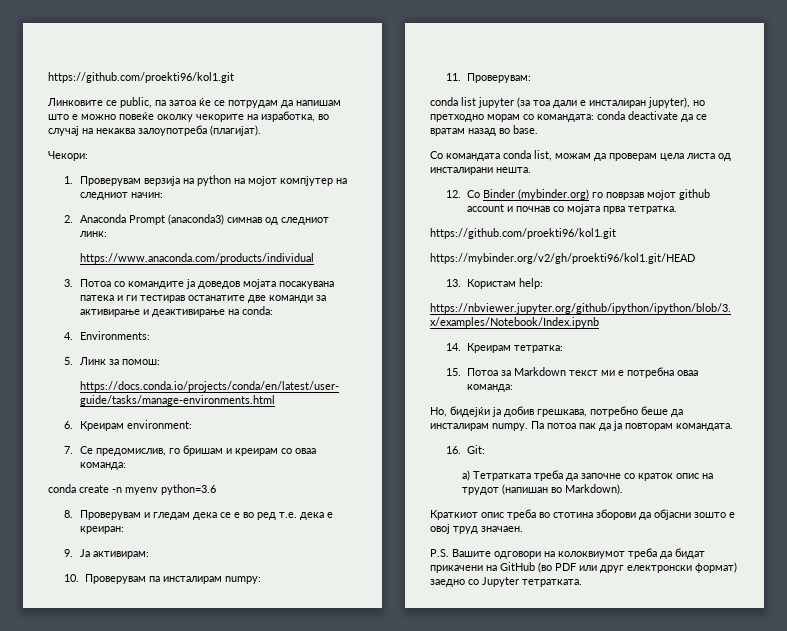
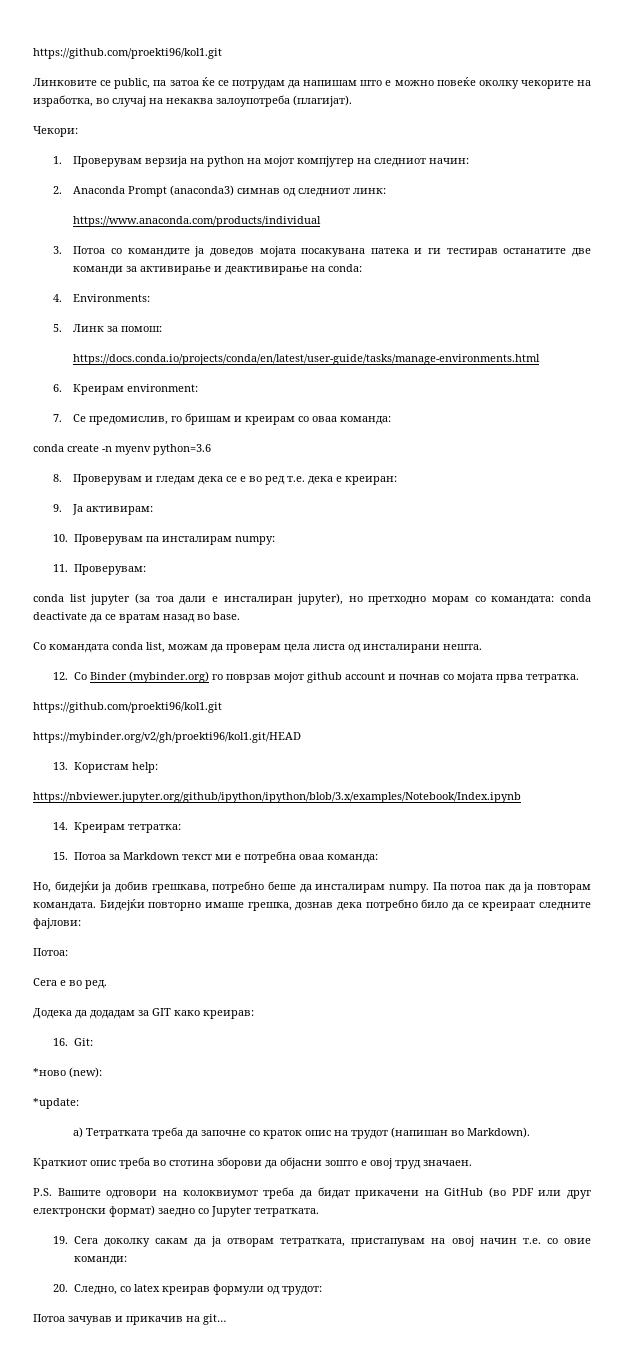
+ Бидејќи повторно имаше грешка, дознав дека потребно било да се креираат следните фајлови:
+ Потоа:
+ Сега е во ред.
+ Додека да додадам за GIT како креирав:
+ *ново (new):
+ *update:
+ 19. Сега доколку сакам да ја отворам тетратката, пристапувам на овој начин т.е. со овие команди:
+ 20. Следно, со latex креирав формули од трудот:
+ Потоа зачував и прикачив на git…

